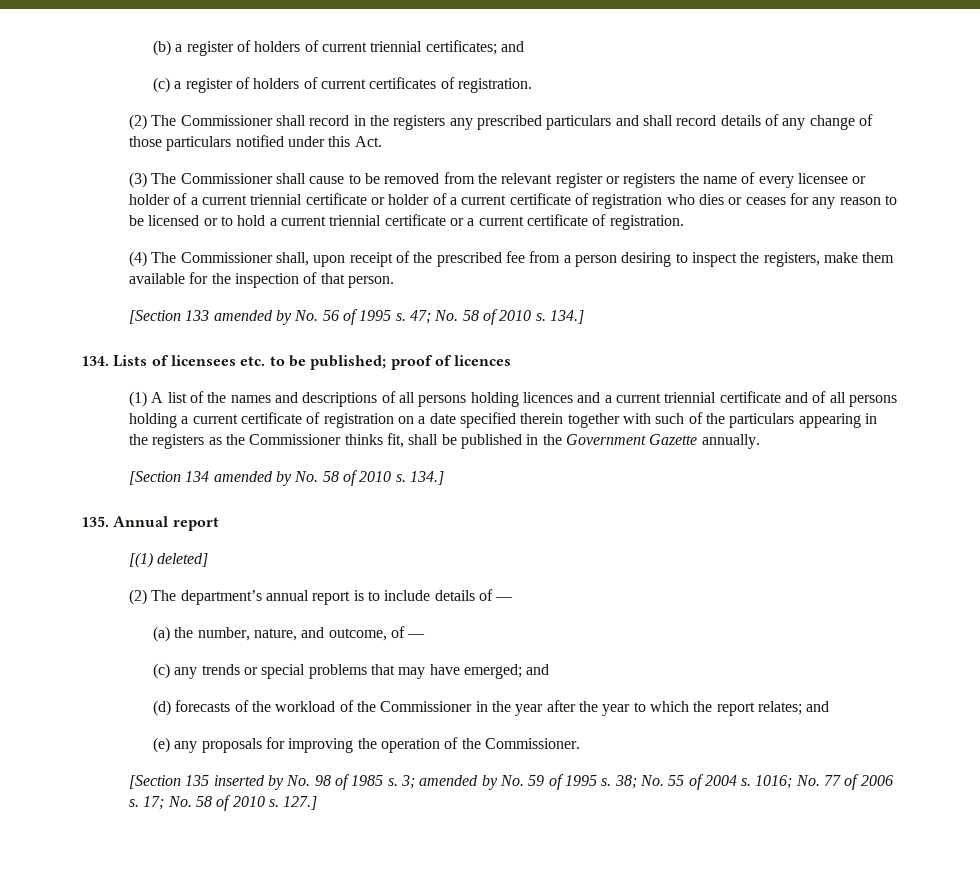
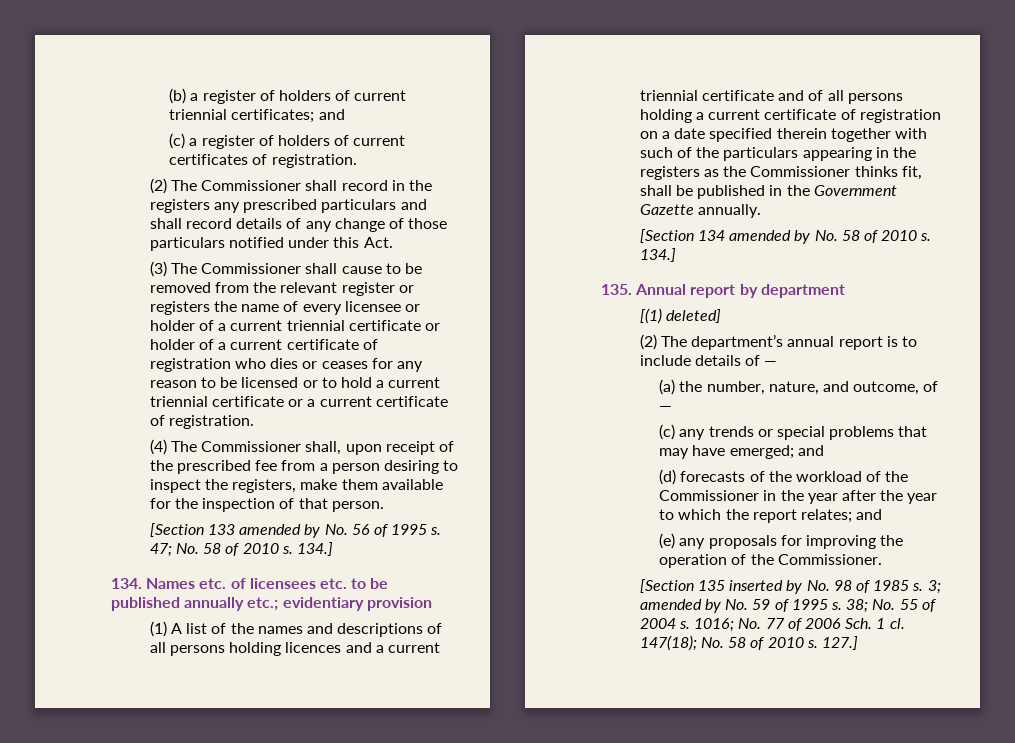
- 134. Lists of licensees etc. to be published; proof of licences
+ 134. Names etc. of licensees etc. to be published annually etc.; evidentiary provision
- 135. Annual report
+ 135. Annual report by department
- 1016; No. 77 of 2006 s. 17; No. 58 of 2010 s.
+ 1016; No. 77 of 2006 Sch. 1 cl. 147(18); No. 58 of 2010 s.

